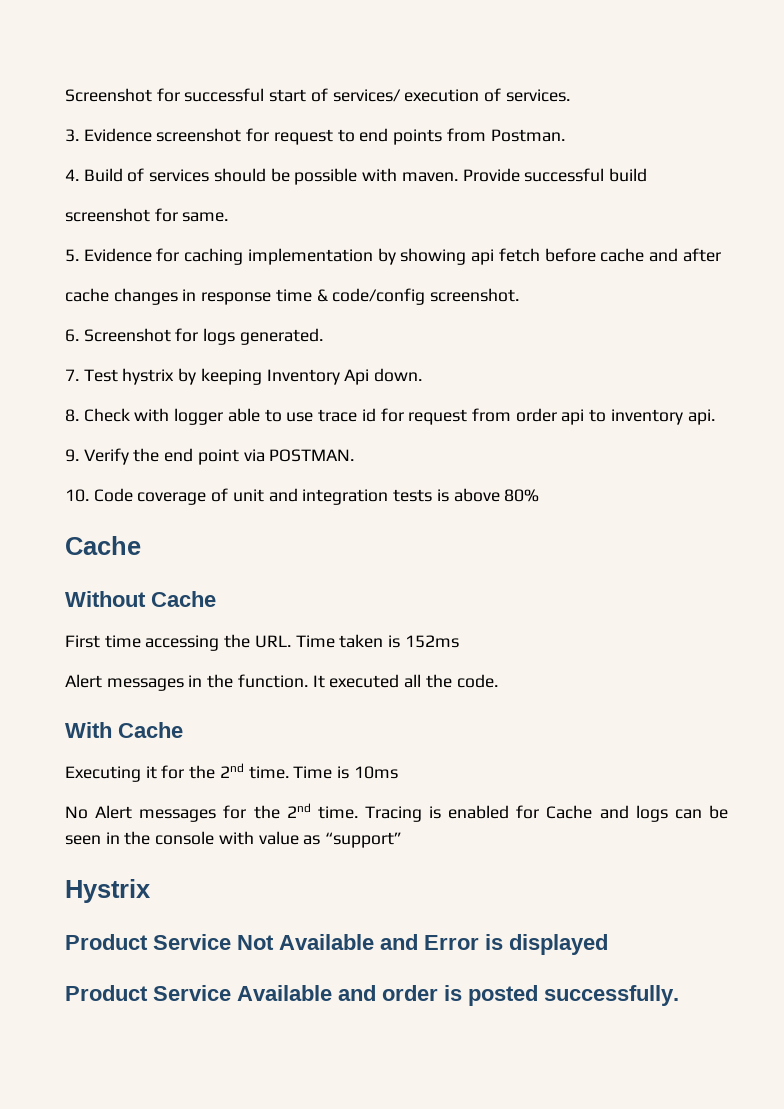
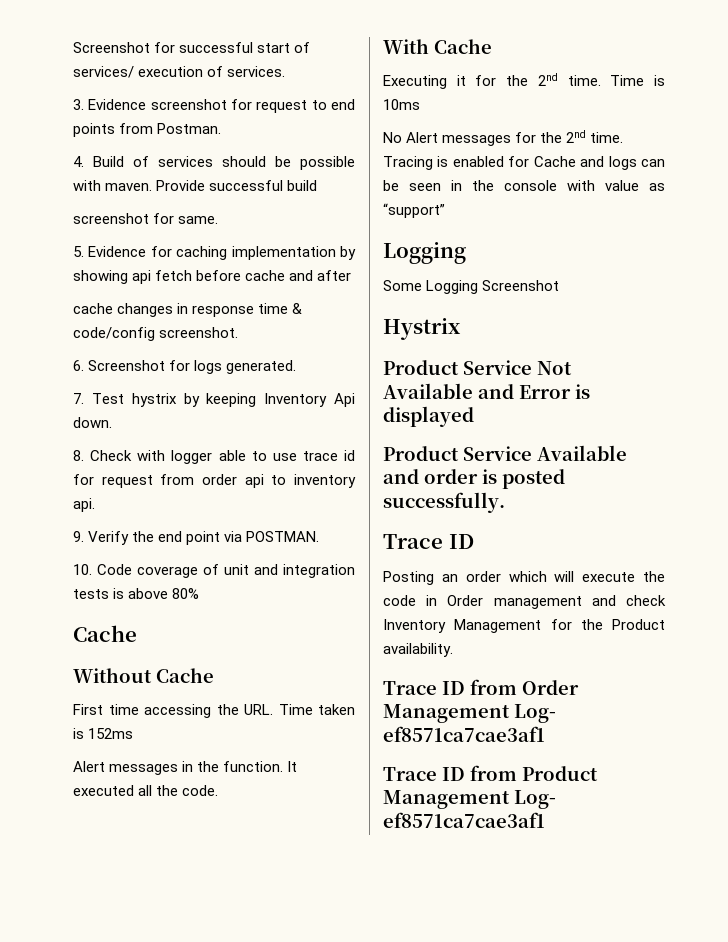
  Tracing is enabled for Cache and logs can be seen in the console with value as “support”
+ Logging
+ Some Logging Screenshot
  Product Service Available and order is posted successfully.
+ Trace ID
+ Posting an order which will execute the code in Order management and check Inventory Management for the Product availability.
+ Trace ID from Order Management Log- ef8571ca7cae3af1
+ Trace ID from Product Management Log- ef8571ca7cae3af1

